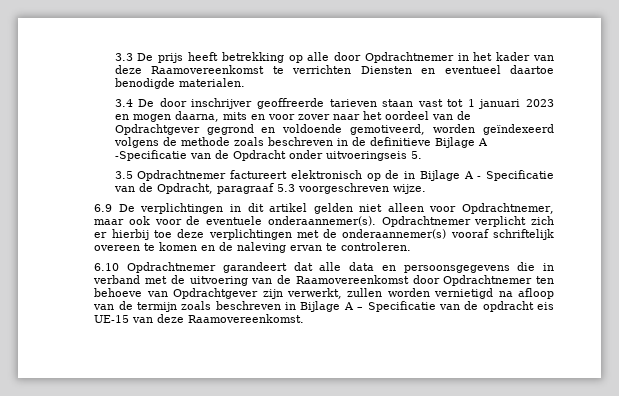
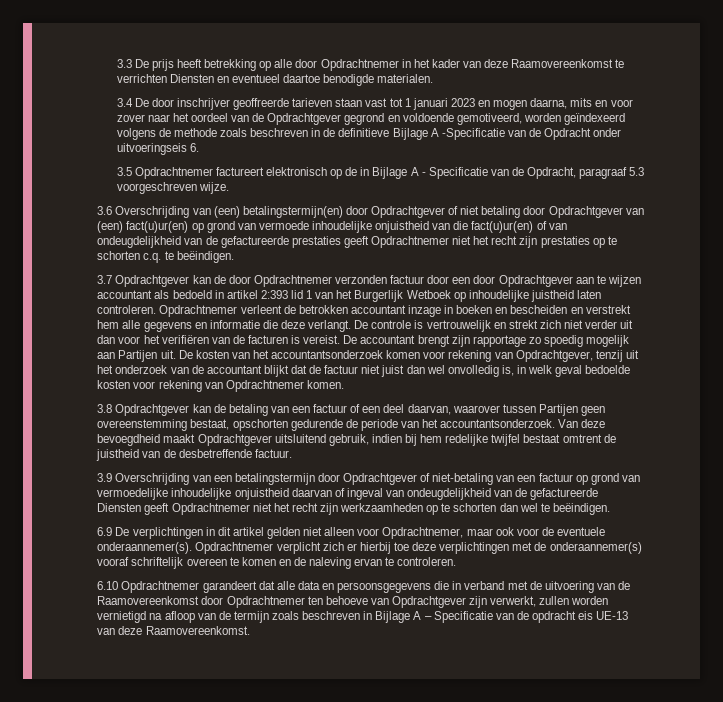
- 3.4 De door inschrijver geoffreerde tarieven staan vast tot 1 januari 2023 en mogen daarna, mits en voor zover naar het oordeel van de Opdrachtgever gegrond en voldoende gemotiveerd, worden geïndexeerd volgens de methode zoals beschreven in de definitieve Bijlage A -Specificatie van de Opdracht onder uitvoeringseis 5.
+ 3.4 De door inschrijver geoffreerde tarieven staan vast tot 1 januari 2023 en mogen daarna, mits en voor zover naar het oordeel van de Opdrachtgever gegrond en voldoende gemotiveerd, worden geïndexeerd volgens de methode zoals beschreven in de definitieve Bijlage A -Specificatie van de Opdracht onder uitvoeringseis 6.
+ 3.6 Overschrijding van (een) betalingstermijn(en) door Opdrachtgever of niet betaling door Opdrachtgever van (een) fact(u)ur(en) op grond van vermoede inhoudelijke onjuistheid van die fact(u)ur(en) of van ondeugdelijkheid van de gefactureerde prestaties geeft Opdrachtnemer niet het recht zijn prestaties op te schorten c.q. te beëindigen.
+ 3.7 Opdrachtgever kan de door Opdrachtnemer verzonden factuur door een door Opdrachtgever aan te wijzen accountant als bedoeld in artikel 2:393 lid 1 van het Burgerlijk Wetboek op inhoudelijke juistheid laten controleren. Opdrachtnemer verleent de betrokken accountant inzage in boeken en bescheiden en verstrekt hem alle gegevens en informatie die deze verlangt. De controle is vertrouwelijk en strekt zich niet verder uit dan voor het verifiëren van de facturen is vereist. De accountant brengt zijn rapportage zo spoedig mogelijk aan Partijen uit. De kosten van het accountantsonderzoek komen voor rekening van Opdrachtgever, tenzij uit het onderzoek van de accountant blijkt dat de factuur niet juist dan wel onvolledig is, in welk geval bedoelde kosten voor rekening van Opdrachtnemer komen.
+ 3.8 Opdrachtgever kan de betaling van een factuur of een deel daarvan, waarover tussen Partijen geen overeenstemming bestaat, opschorten gedurende de periode van het accountantsonderzoek. Van deze bevoegdheid maakt Opdrachtgever uitsluitend gebruik, indien bij hem redelijke twijfel bestaat omtrent de juistheid van de desbetreffende factuur.
+ 3.9 Overschrijding van een betalingstermijn door Opdrachtgever of niet-betaling van een factuur op grond van vermoedelijke inhoudelijke onjuistheid daarvan of ingeval van ondeugdelijkheid van de gefactureerde Diensten geeft Opdrachtnemer niet het recht zijn werkzaamheden op te schorten dan wel te beëindigen.
- 6.10 Opdrachtnemer garandeert dat alle data en persoonsgegevens die in verband met de uitvoering van de Raamovereenkomst door Opdrachtnemer ten behoeve van Opdrachtgever zijn verwerkt, zullen worden vernietigd na afloop van de termijn zoals beschreven in Bijlage A – Specificatie van de opdracht eis UE-15 van deze Raamovereenkomst.
+ 6.10 Opdrachtnemer garandeert dat alle data en persoonsgegevens die in verband met de uitvoering van de Raamovereenkomst door Opdrachtnemer ten behoeve van Opdrachtgever zijn verwerkt, zullen worden vernietigd na afloop van de termijn zoals beschreven in Bijlage A – Specificatie van de opdracht eis UE-13 van deze Raamovereenkomst.

